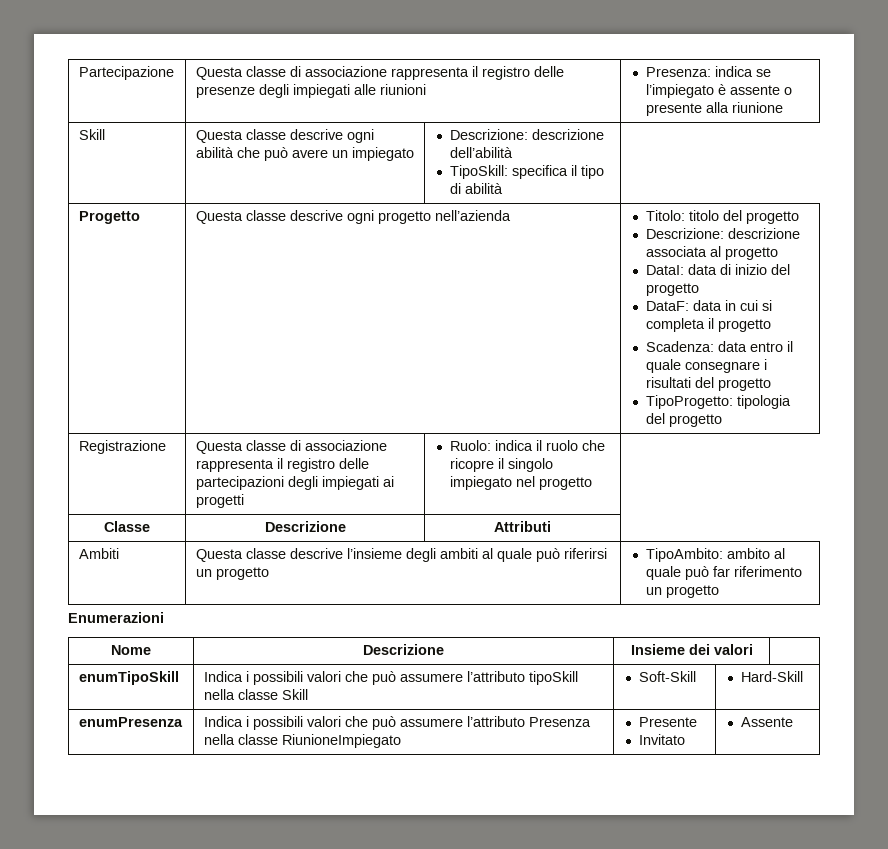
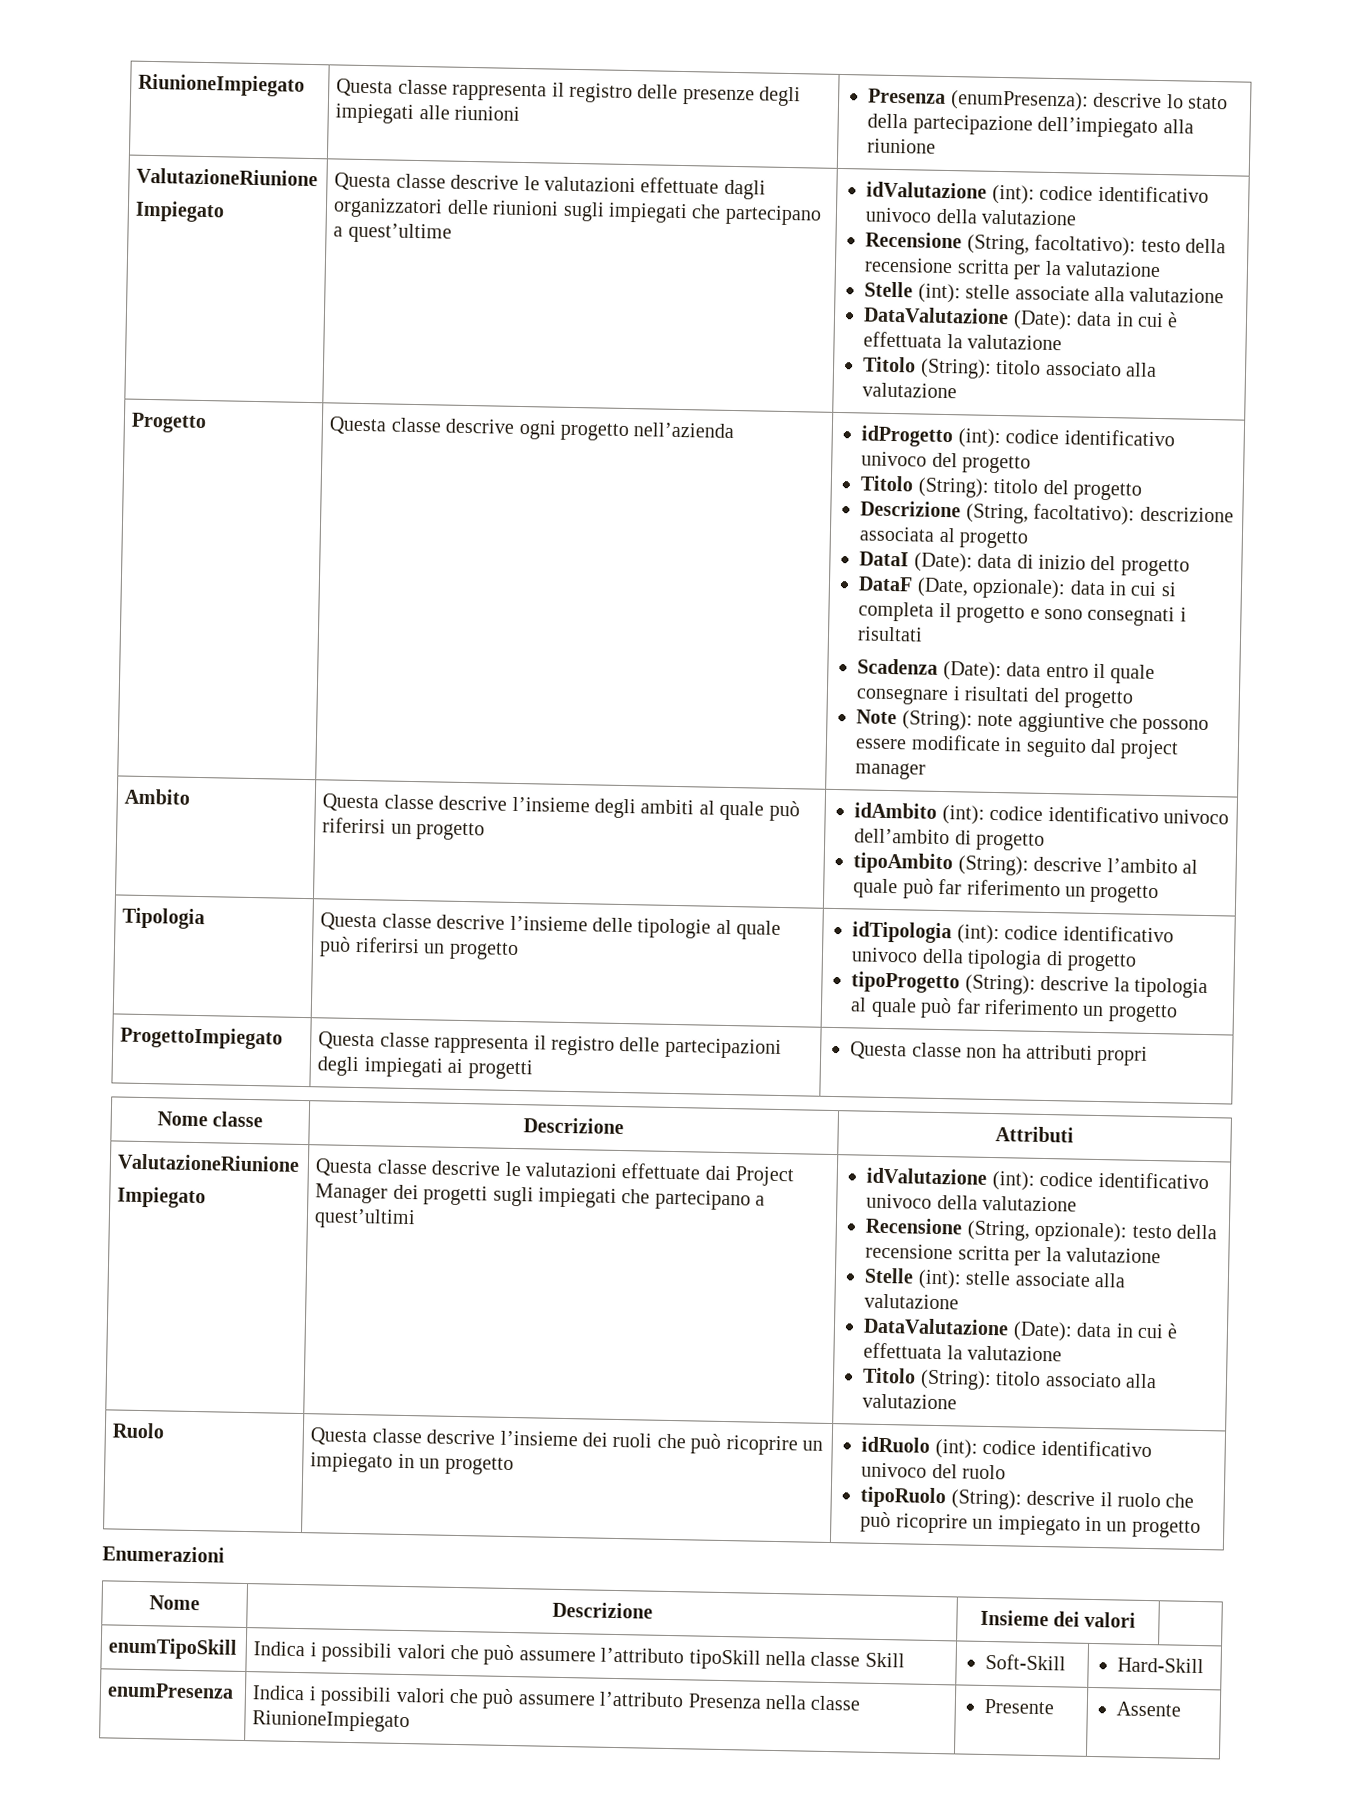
- Partecipazione | Questa classe di associazione rappresenta il registro delle presenze degli impiegati alle riunioni | Presenza: indica se l’impiegato è assente o presente alla riunione
- Skill | Questa classe descrive ogni abilità che può avere un impiegato | Descrizione: descrizione dell’abilità
- TipoSkill: specifica il tipo di abilità
+ RiunioneImpiegato | Questa classe rappresenta il registro delle presenze degli impiegati alle riunioni | Presenza (enumPresenza): descrive lo stato della partecipazione dell’impiegato alla riunione
+ ValutazioneRiunione
+ Impiegato | Questa classe descrive le valutazioni effettuate dagli organizzatori delle riunioni sugli impiegati che partecipano a quest’ultime | idValutazione (int): codice identificativo univoco della valutazione
+ Recensione (String, facoltativo): testo della recensione scritta per la valutazione
+ Stelle (int): stelle associate alla valutazione
+ DataValutazione (Date): data in cui è effettuata la valutazione
+ Titolo (String): titolo associato alla valutazione
- Titolo: titolo del progetto
+ idProgetto (int): codice identificativo univoco del progetto
+ Titolo (String): titolo del progetto
- Descrizione: descrizione associata al progetto
+ Descrizione (String, facoltativo): descrizione associata al progetto
- DataI: data di inizio del progetto
+ DataI (Date): data di inizio del progetto
- DataF: data in cui si completa il progetto
- Scadenza: data entro il quale consegnare i risultati del progetto
+ DataF (Date, opzionale): data in cui si completa il progetto e sono consegnati i risultati
+ Scadenza (Date): data entro il quale consegnare i risultati del progetto
- TipoProgetto: tipologia del progetto
- Registrazione | Questa classe di associazione rappresenta il registro delle partecipazioni degli impiegati ai progetti | Ruolo: indica il ruolo che ricopre il singolo impiegato nel progetto
- Classe | Descrizione | Attributi
- Ambiti | Questa classe descrive l’insieme degli ambiti al quale può riferirsi un progetto | TipoAmbito: ambito al quale può far riferimento un progetto
+ Note (String): note aggiuntive che possono essere modificate in seguito dal project manager
+ Ambito | Questa classe descrive l’insieme degli ambiti al quale può riferirsi un progetto | idAmbito (int): codice identificativo univoco dell’ambito di progetto
+ tipoAmbito (String): descrive l’ambito al quale può far riferimento un progetto
+ Tipologia | Questa classe descrive l’insieme delle tipologie al quale può riferirsi un progetto | idTipologia (int): codice identificativo univoco della tipologia di progetto
+ tipoProgetto (String): descrive la tipologia al quale può far riferimento un progetto
+ ProgettoImpiegato | Questa classe rappresenta il registro delle partecipazioni degli impiegati ai progetti | Questa classe non ha attributi propri
+ Nome classe | Descrizione | Attributi
+ ValutazioneRiunione
+ Impiegato | Questa classe descrive le valutazioni effettuate dai Project Manager dei progetti sugli impiegati che partecipano a quest’ultimi | idValutazione (int): codice identificativo univoco della valutazione
+ Recensione (String, opzionale): testo della recensione scritta per la valutazione
+ Stelle (int): stelle associate alla valutazione
+ DataValutazione (Date): data in cui è effettuata la valutazione
+ Titolo (String): titolo associato alla valutazione
+ Ruolo | Questa classe descrive l’insieme dei ruoli che può ricoprire un impiegato in un progetto | idRuolo (int): codice identificativo univoco del ruolo
+ tipoRuolo (String): descrive il ruolo che può ricoprire un impiegato in un progetto
- enumPresenza | Indica i possibili valori che può assumere l’attributo Presenza nella classe RiunioneImpiegato | Presente
- Invitato | Assente
+ enumPresenza | Indica i possibili valori che può assumere l’attributo Presenza nella classe RiunioneImpiegato | Presente | Assente

